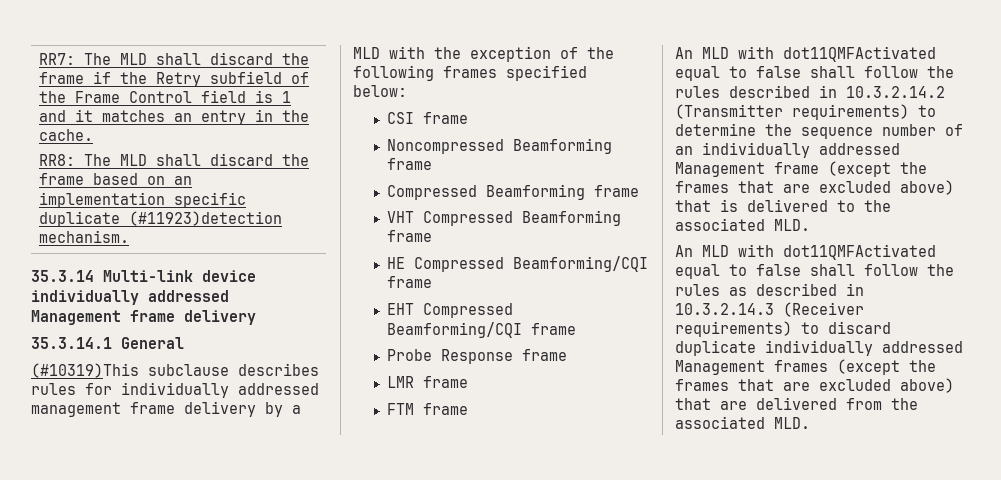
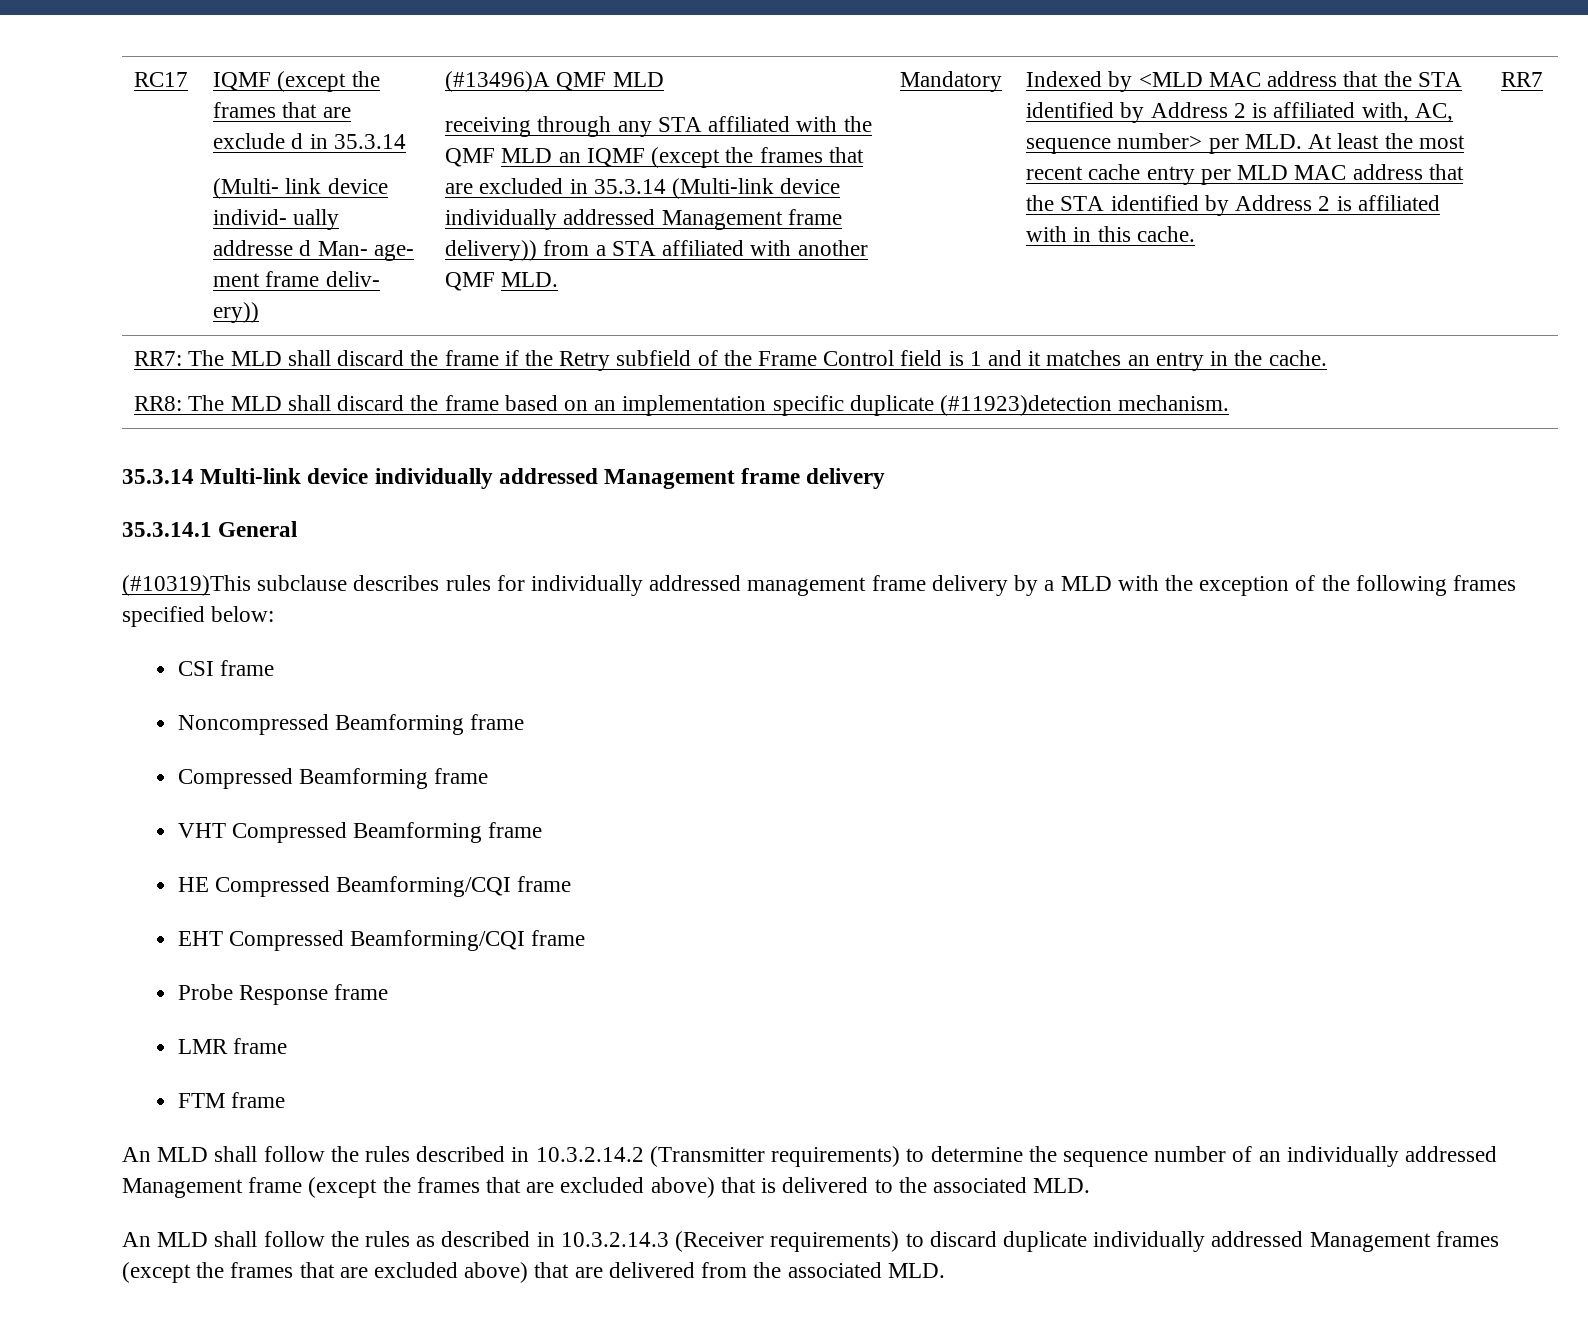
+ RC17 | IQMF (except the frames that are exclude d in 35.3.14
+ (Multi- link device individ- ually addresse d Man- age- ment frame deliv- ery)) | (#13496)A QMF MLD
+ receiving through any STA affiliated with the QMF MLD an IQMF (except the frames that are excluded in 35.3.14 (Multi-link device individually addressed Management frame delivery)) from a STA affiliated with another QMF MLD. | Mandatory | Indexed by <MLD MAC address that the STA identified by Address 2 is affiliated with, AC, sequence number> per MLD. At least the most recent cache entry per MLD MAC address that the STA identified by Address 2 is affiliated with in this cache. | RR7
- An MLD with dot11QMFActivated equal to false shall follow the rules described in 10.3.2.14.2 (Transmitter requirements) to determine the sequence number of an individually addressed Management frame (except the frames that are excluded above) that is delivered to the associated MLD.
+ An MLD shall follow the rules described in 10.3.2.14.2 (Transmitter requirements) to determine the sequence number of an individually addressed Management frame (except the frames that are excluded above) that is delivered to the associated MLD.
- An MLD with dot11QMFActivated equal to false shall follow the rules as described in 10.3.2.14.3 (Receiver requirements) to discard duplicate individually addressed Management frames (except the frames that are excluded above) that are delivered from the associated MLD.
+ An MLD shall follow the rules as described in 10.3.2.14.3 (Receiver requirements) to discard duplicate individually addressed Management frames (except the frames that are excluded above) that are delivered from the associated MLD.

